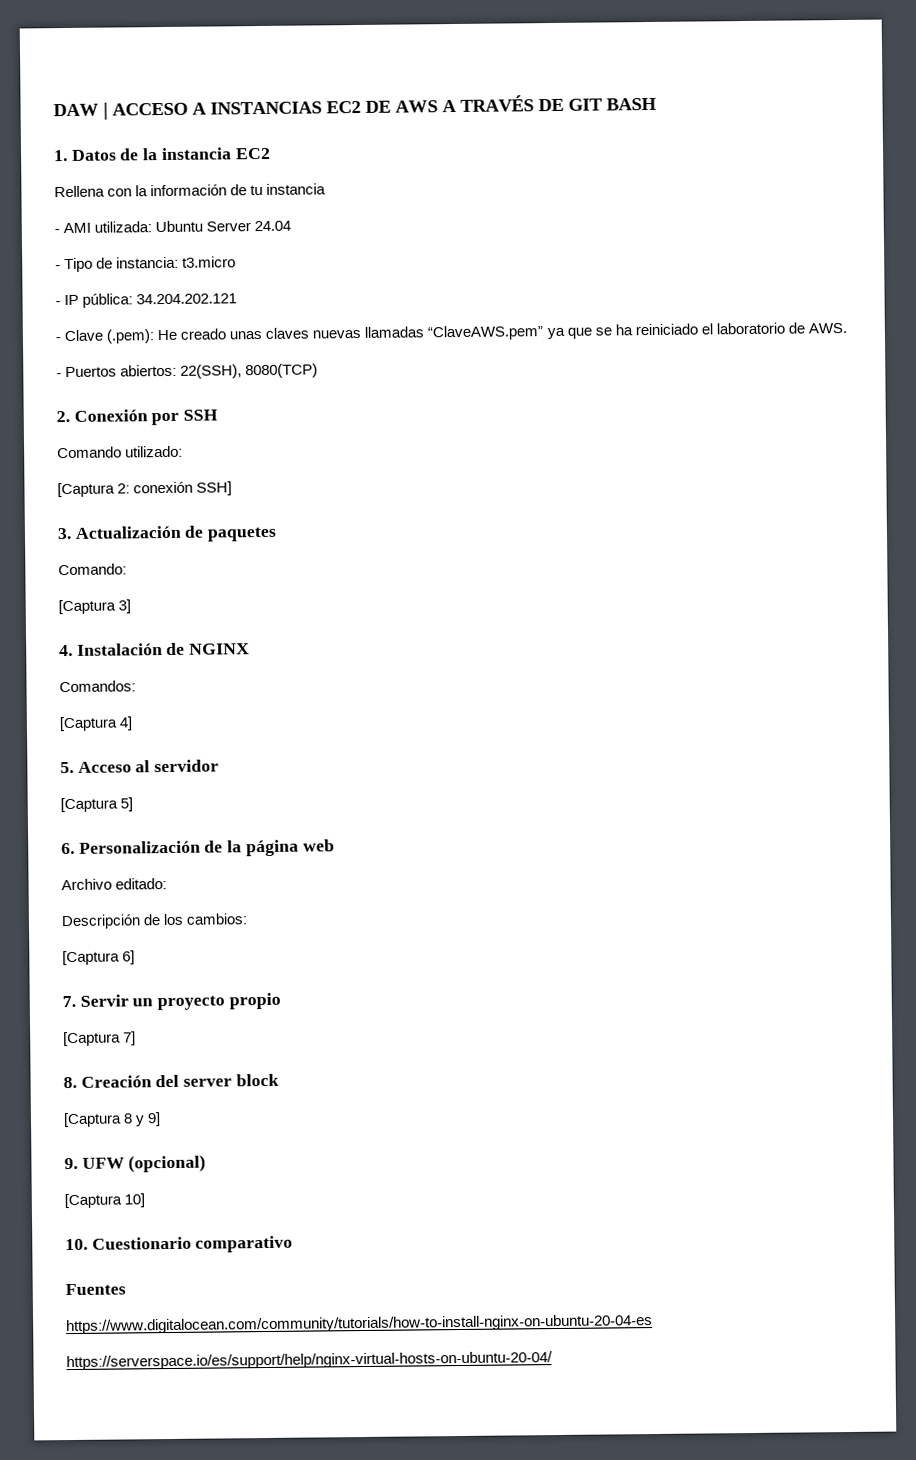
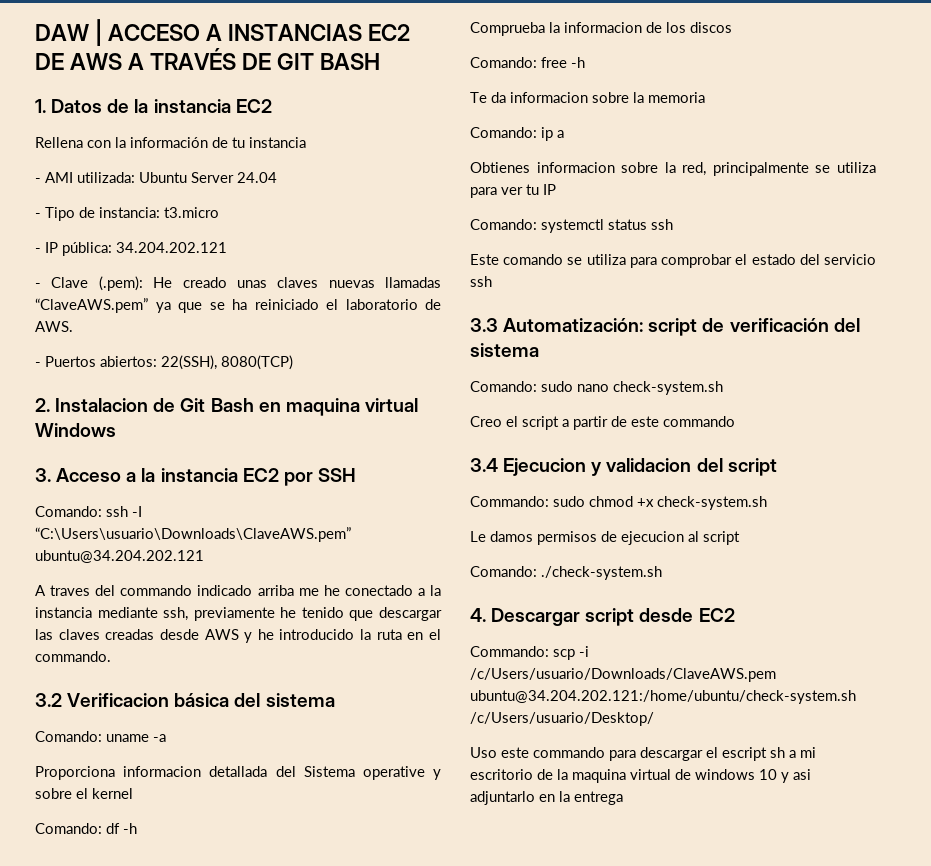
- 2. Conexión por SSH
- Comando utilizado:
- [Captura 2: conexión SSH]
- 3. Actualización de paquetes
- Comando:
- [Captura 3]
- 4. Instalación de NGINX
- Comandos:
- [Captura 4]
- 5. Acceso al servidor
- [Captura 5]
- 6. Personalización de la página web
- Archivo editado:
- Descripción de los cambios:
- [Captura 6]
- 7. Servir un proyecto propio
- [Captura 7]
- 8. Creación del server block
- [Captura 8 y 9]
- 9. UFW (opcional)
- [Captura 10]
- 10. Cuestionario comparativo
- Fuentes
- https://www.digitalocean.com/community/tutorials/how-to-install-nginx-on-ubuntu-20-04-es
- https://serverspace.io/es/support/help/nginx-virtual-hosts-on-ubuntu-20-04/
+ 2. Instalacion de Git Bash en maquina virtual Windows
+ 3. Acceso a la instancia EC2 por SSH
+ Comando: ssh -I “C:\Users\usuario\Downloads\ClaveAWS.pem” ubuntu@34.204.202.121
+ A traves del commando indicado arriba me he conectado a la instancia mediante ssh, previamente he tenido que descargar las claves creadas desde AWS y he introducido la ruta en el commando.
+ 3.2 Verificacion básica del sistema
+ Comando: uname -a
+ Proporciona informacion detallada del Sistema operative y sobre el kernel
+ Comando: df -h
+ Comprueba la informacion de los discos
+ Comando: free -h
+ Te da informacion sobre la memoria
+ Comando: ip a
+ Obtienes informacion sobre la red, principalmente se utiliza para ver tu IP
+ Comando: systemctl status ssh
+ Este comando se utiliza para comprobar el estado del servicio ssh
+ 3.3 Automatización: script de verificación del sistema
+ Comando: sudo nano check-system.sh
+ Creo el script a partir de este commando
+ 3.4 Ejecucion y validacion del script
+ Commando: sudo chmod +x check-system.sh
+ Le damos permisos de ejecucion al script
+ Comando: ./check-system.sh
+ 4. Descargar script desde EC2
+ Commando: scp -i /c/Users/usuario/Downloads/ClaveAWS.pem ubuntu@34.204.202.121:/home/ubuntu/check-system.sh /c/Users/usuario/Desktop/
+ Uso este commando para descargar el escript sh a mi escritorio de la maquina virtual de windows 10 y asi adjuntarlo en la entrega

